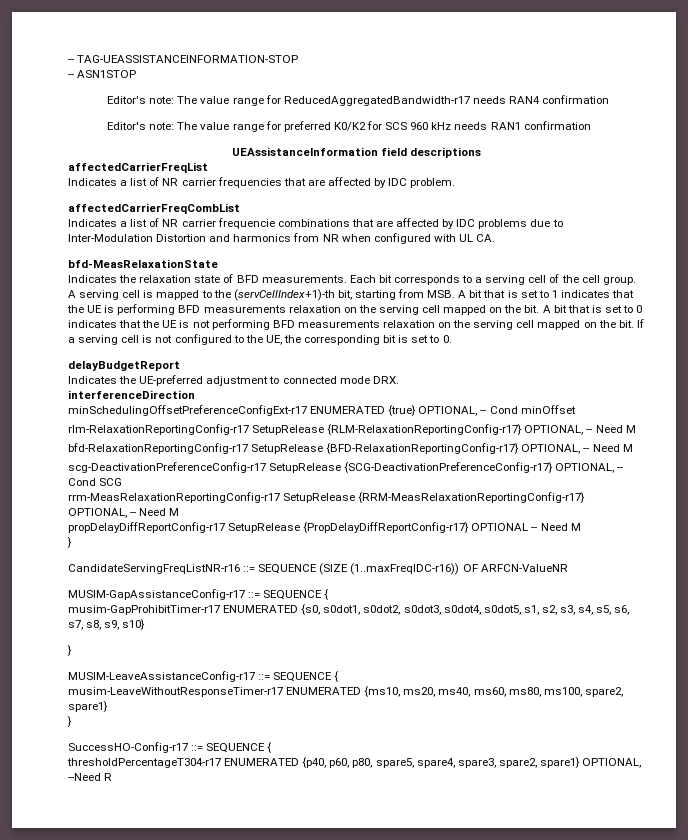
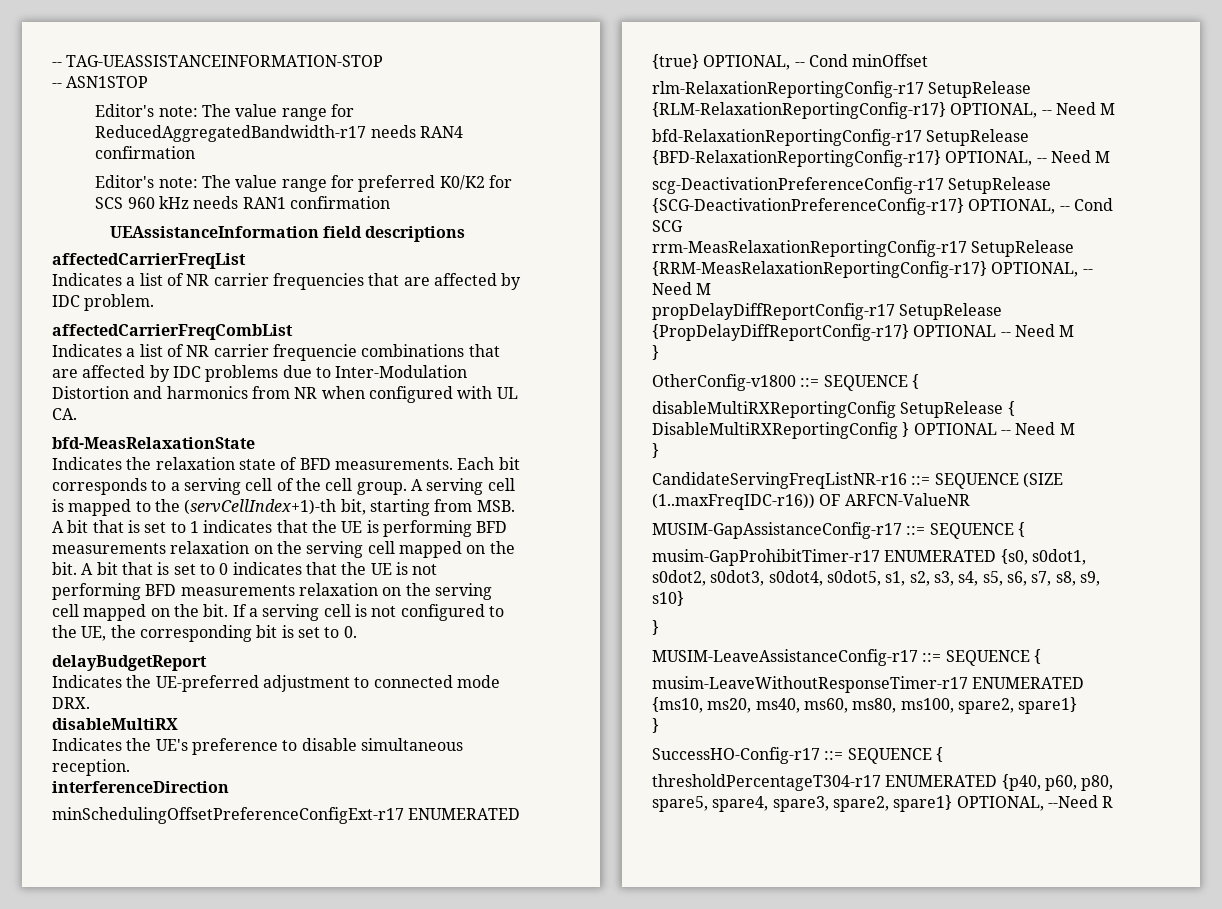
+ disableMultiRX
+ Indicates the UE's preference to disable simultaneous reception.
+ OtherConfig-v1800 ::= SEQUENCE {
+ disableMultiRXReportingConfig SetupRelease { DisableMultiRXReportingConfig } OPTIONAL -- Need M
+ }

